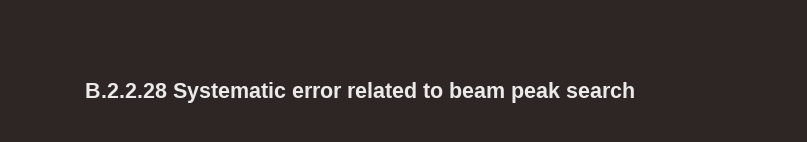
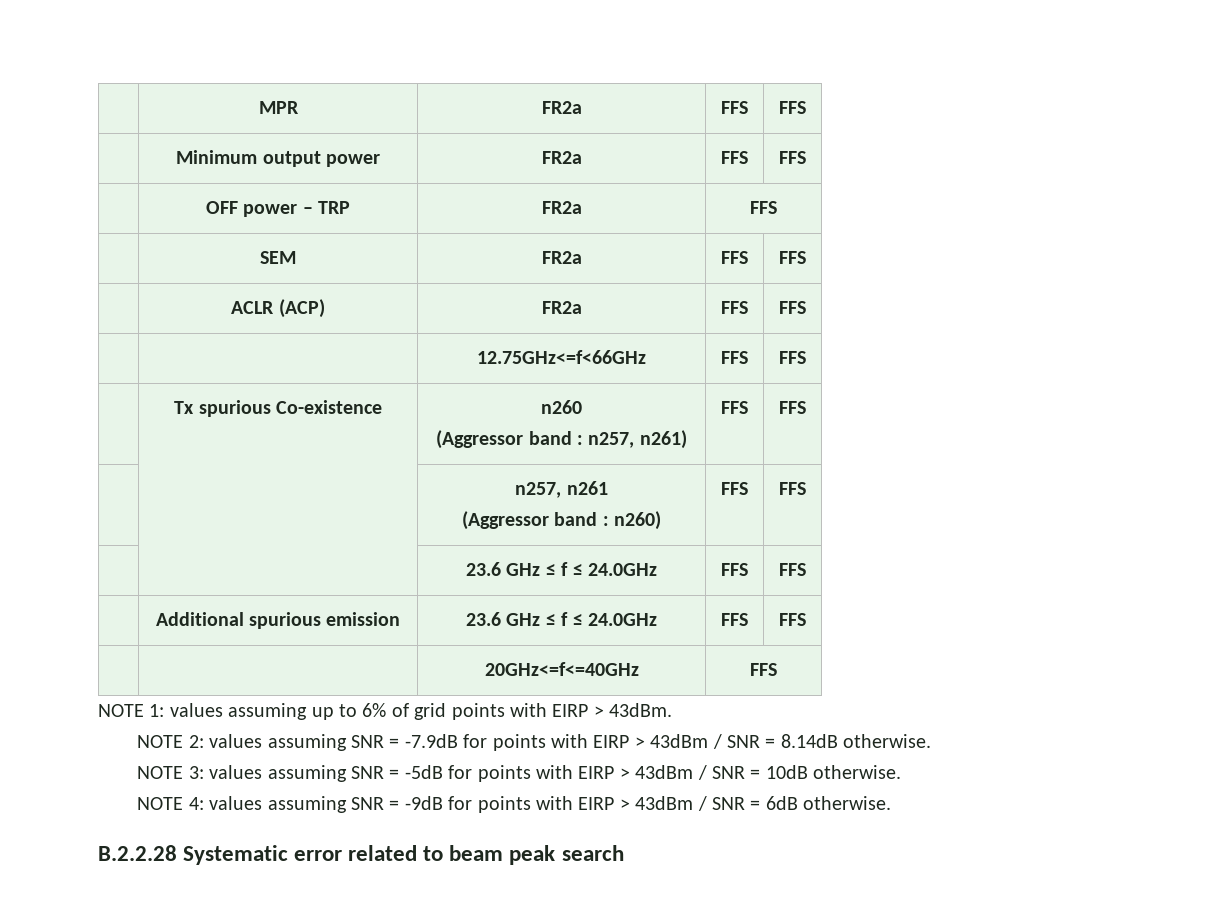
+ | MPR | FR2a | FFS | FFS
+ | Minimum output power | FR2a | FFS | FFS
+ | OFF power – TRP | FR2a | FFS
+ | SEM | FR2a | FFS | FFS
+ | ACLR (ACP) | FR2a | FFS | FFS
+ | | 12.75GHz<=f<66GHz | FFS | FFS
+ | Tx spurious Co-existence | n260
+ (Aggressor band : n257, n261) | FFS | FFS
+ | | n257, n261
+ (Aggressor band : n260) | FFS | FFS
+ | | 23.6 GHz ≤ f ≤ 24.0GHz | FFS | FFS
+ | Additional spurious emission | 23.6 GHz ≤ f ≤ 24.0GHz | FFS | FFS
+ | | 20GHz<=f<=40GHz | FFS
+ NOTE 1: values assuming up to 6% of grid points with EIRP > 43dBm.
+ NOTE 2: values assuming SNR = -7.9dB for points with EIRP > 43dBm / SNR = 8.14dB otherwise.
+ NOTE 3: values assuming SNR = -5dB for points with EIRP > 43dBm / SNR = 10dB otherwise.
+ NOTE 4: values assuming SNR = -9dB for points with EIRP > 43dBm / SNR = 6dB otherwise.

